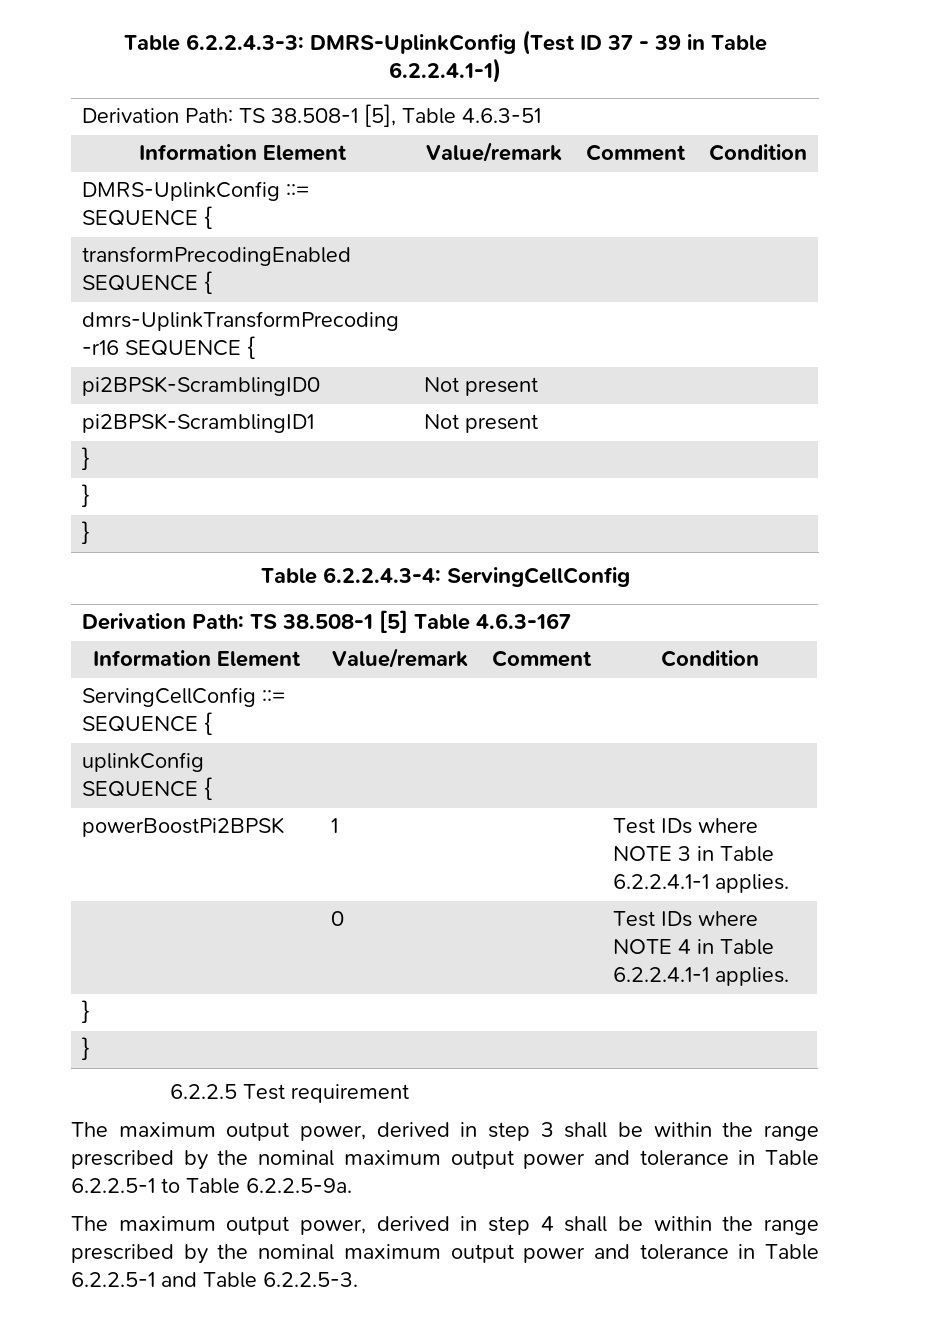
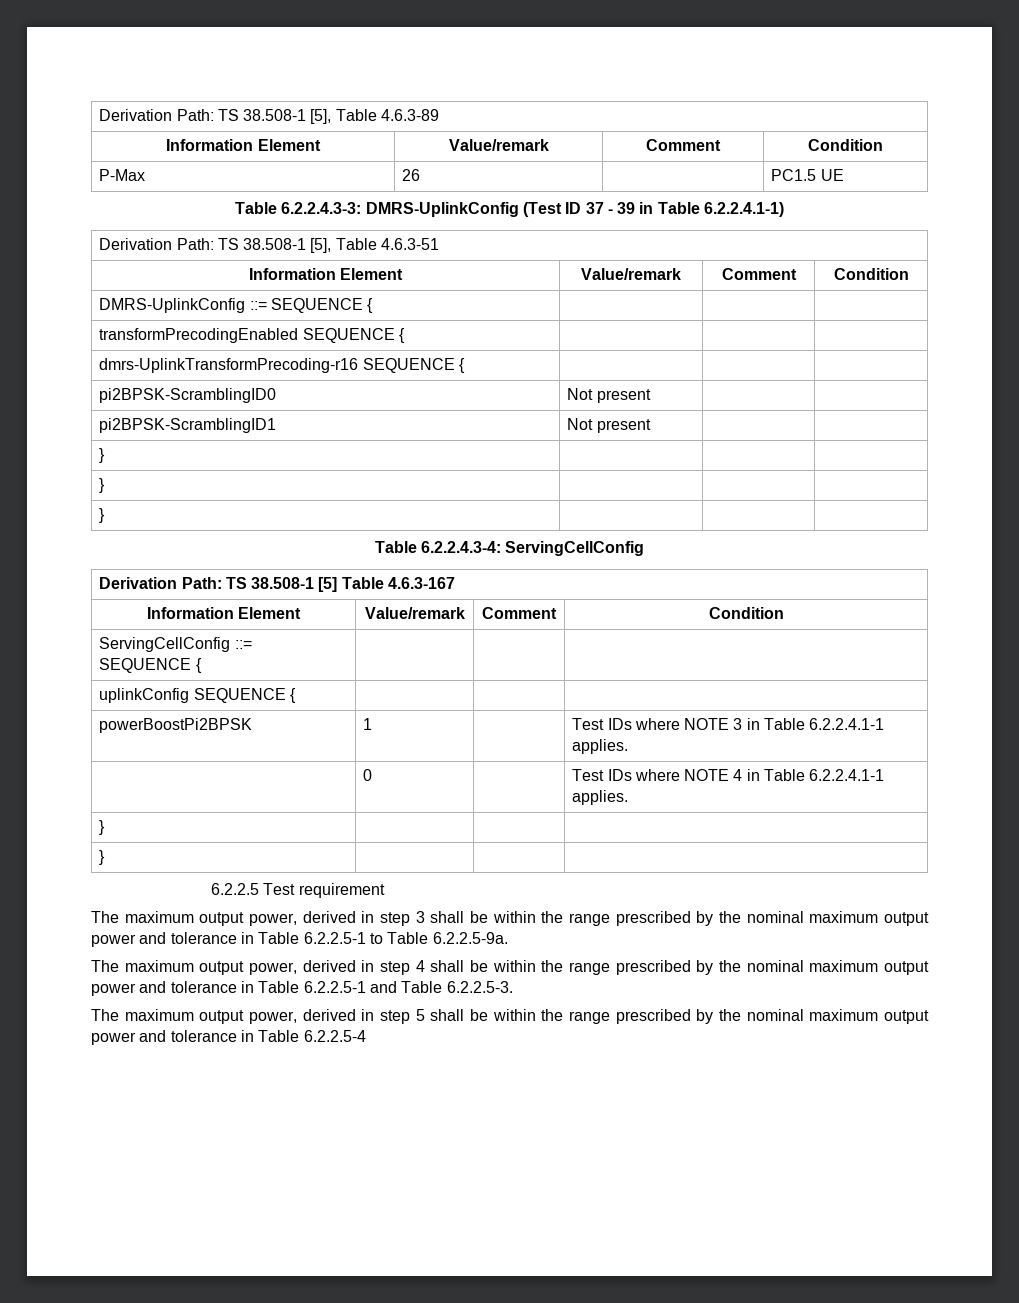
+ Derivation Path: TS 38.508-1 [5], Table 4.6.3-89
+ Information Element | Value/remark | Comment | Condition
+ P-Max | 26 | | PC1.5 UE
+ The maximum output power, derived in step 5 shall be within the range prescribed by the nominal maximum output power and tolerance in Table 6.2.2.5-4

